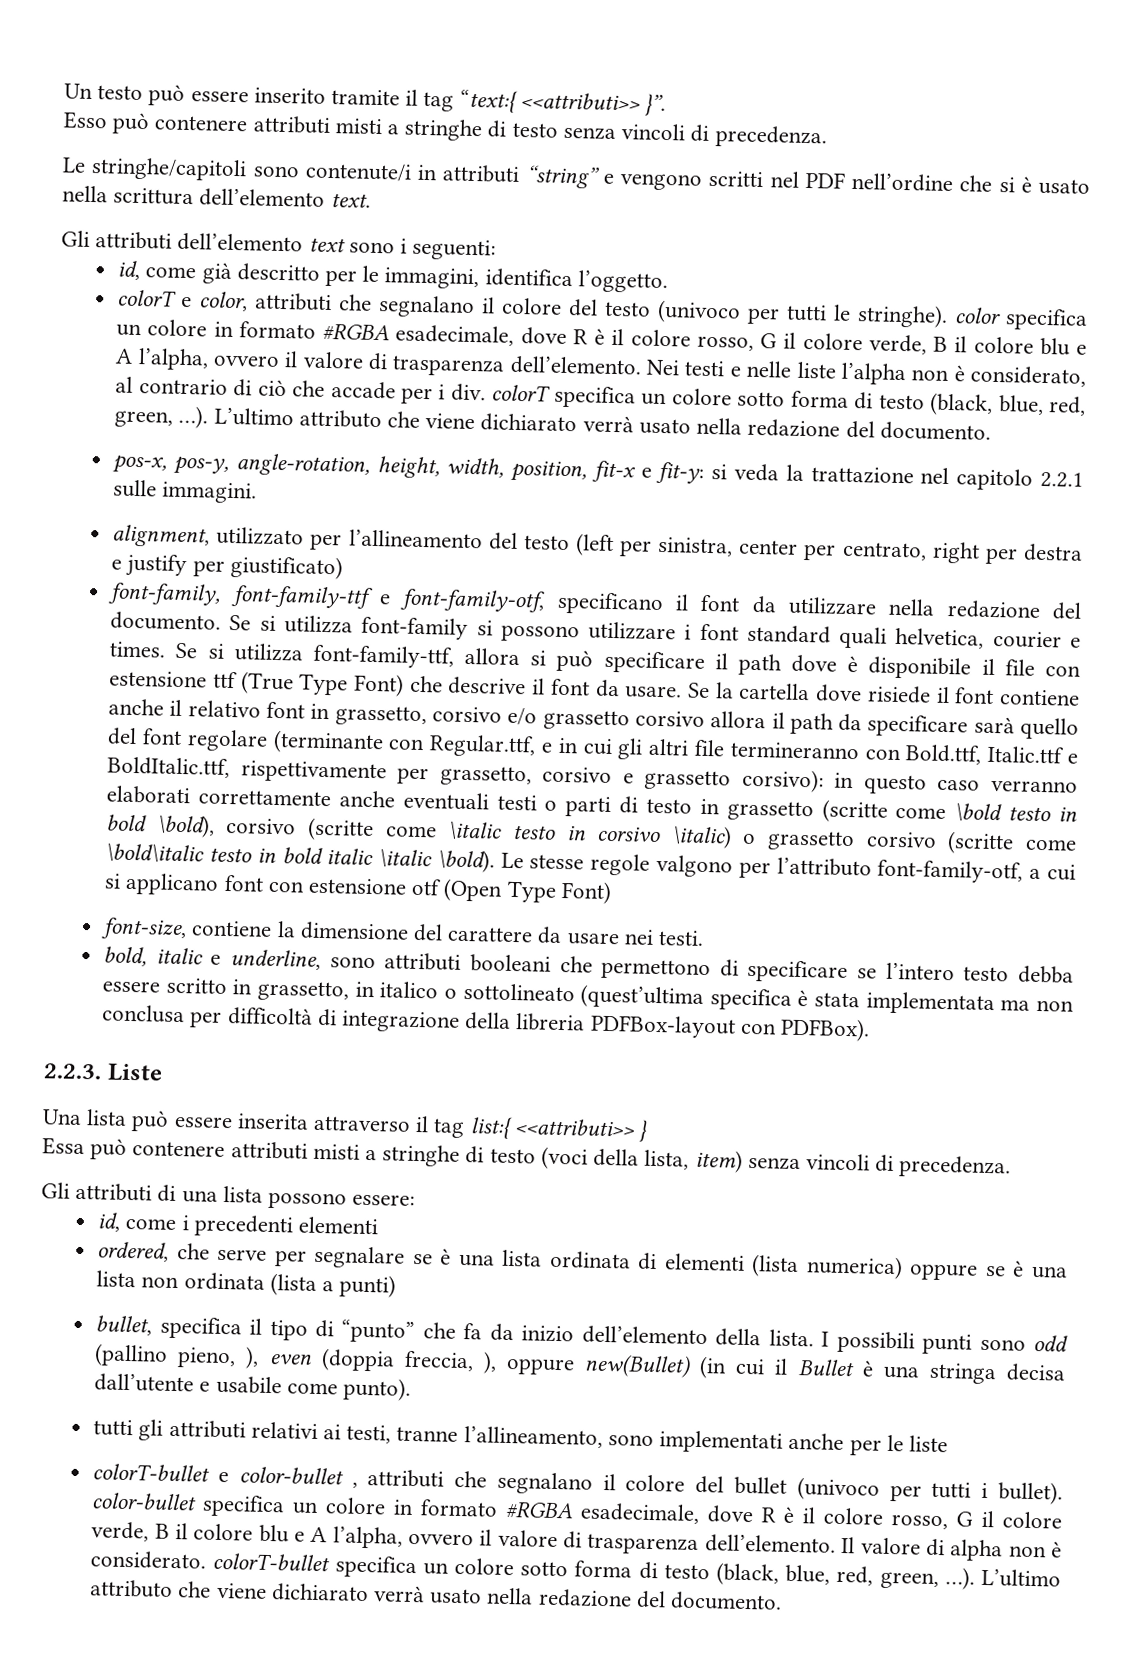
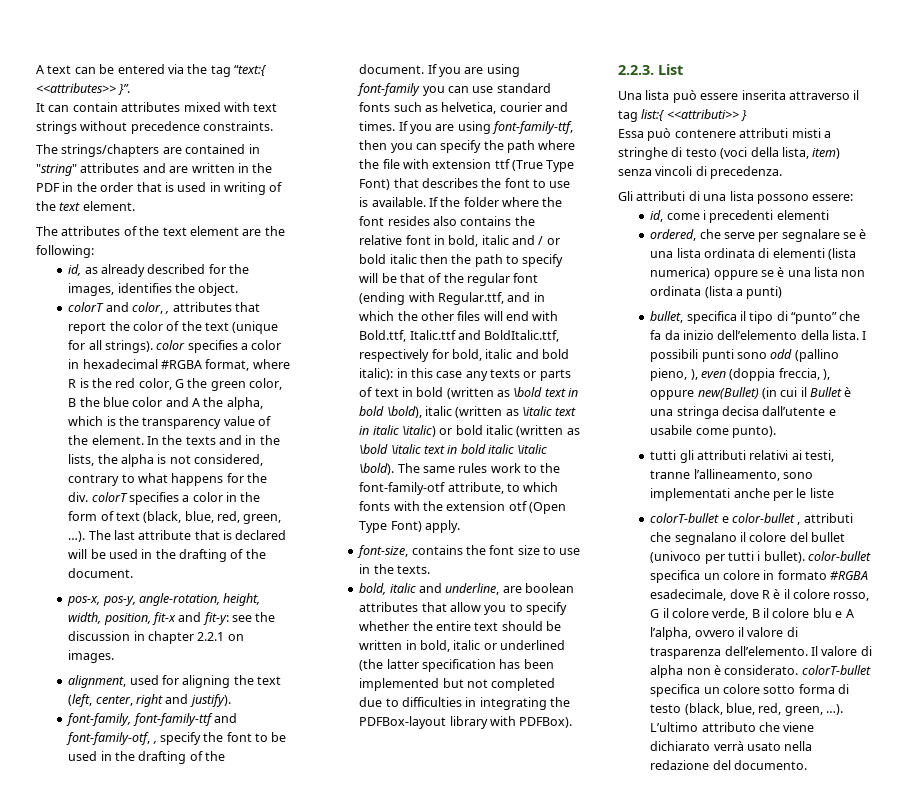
- Un testo può essere inserito tramite il tag “text:{ <<attributi>> }”.
+ A text can be entered via the tag “text:{ <<attributes>> }”.
- Esso può contenere attributi misti a stringhe di testo senza vincoli di precedenza.
- Le stringhe/capitoli sono contenute/i in attributi “string” e vengono scritti nel PDF nell’ordine che si è usato nella scrittura dell’elemento text.
- Gli attributi dell’elemento text sono i seguenti:
- id, come già descritto per le immagini, identifica l’oggetto.
- colorT e color, attributi che segnalano il colore del testo (univoco per tutti le stringhe). color specifica un colore in formato #RGBA esadecimale, dove R è il colore rosso, G il colore verde, B il colore blu e A l’alpha, ovvero il valore di trasparenza dell’elemento. Nei testi e nelle liste l’alpha non è considerato, al contrario di ciò che accade per i div. colorT specifica un colore sotto forma di testo (black, blue, red, green, …). L’ultimo attributo che viene dichiarato verrà usato nella redazione del documento.
+ It can contain attributes mixed with text strings without precedence constraints.
+ The strings/chapters are contained in "string" attributes and are written in the PDF in the order that is used in writing of the text element.
+ The attributes of the text element are the following:
+ id, as already described for the images, identifies the object.
+ colorT and color, , attributes that report the color of the text (unique for all strings). color specifies a color in hexadecimal #RGBA format, where R is the red color, G the green color, B the blue color and A the alpha, which is the transparency value of the element. In the texts and in the lists, the alpha is not considered, contrary to what happens for the div. colorT specifies a color in the form of text (black, blue, red, green, …). The last attribute that is declared will be used in the drafting of the document.
- pos-x, pos-y, angle-rotation, height, width, position, fit-x e fit-y: si veda la trattazione nel capitolo 2.2.1 sulle immagini.
- alignment, utilizzato per l’allineamento del testo (left per sinistra, center per centrato, right per destra e justify per giustificato)
- font-family, font-family-ttf e font-family-otf, specificano il font da utilizzare nella redazione del documento. Se si utilizza font-family si possono utilizzare i font standard quali helvetica, courier e times. Se si utilizza font-family-ttf, allora si può specificare il path dove è disponibile il file con estensione ttf (True Type Font) che descrive il font da usare. Se la cartella dove risiede il font contiene anche il relativo font in grassetto, corsivo e/o grassetto corsivo allora il path da specificare sarà quello del font regolare (terminante con Regular.ttf, e in cui gli altri file termineranno con Bold.ttf, Italic.ttf e BoldItalic.ttf, rispettivamente per grassetto, corsivo e grassetto corsivo): in questo caso verranno elaborati correttamente anche eventuali testi o parti di testo in grassetto (scritte come \bold testo in bold \bold), corsivo (scritte come \italic testo in corsivo \italic) o grassetto corsivo (scritte come \bold\italic testo in bold italic \italic \bold).
+ pos-x, pos-y, angle-rotation, height, width, position, fit-x and fit-y: see the discussion in chapter 2.2.1 on images.
+ alignment, used for aligning the text (left, center, right and justify).
+ font-family, font-family-ttf and font-family-otf, , specify the font to be used in the drafting of the document. If you are using font-family you can use standard fonts such as helvetica, courier and times. If you are using font-family-ttf, then you can specify the path where the file with extension ttf (True Type Font) that describes the font to use is available. If the folder where the font resides also contains the relative font in bold, italic and / or bold italic then the path to specify will be that of the regular font (ending with Regular.ttf, and in which the other files will end with Bold.ttf, Italic.ttf and BoldItalic.ttf, respectively for bold, italic and bold italic): in this case any texts or parts of text in bold (written as \bold text in bold \bold), italic (written as \italic text in italic \italic) or bold italic (written as \bold \italic text in bold italic \italic \bold).
- Le stesse regole valgono per l’attributo font-family-otf, a cui si applicano font con estensione otf (Open Type Font)
+ The same rules work to the font-family-otf attribute, to which fonts with the extension otf (Open Type Font) apply.
- font-size, contiene la dimensione del carattere da usare nei testi.
- bold, italic e underline, sono attributi booleani che permettono di specificare se l’intero testo debba essere scritto in grassetto, in italico o sottolineato (quest’ultima specifica è stata implementata ma non conclusa per difficoltà di integrazione della libreria PDFBox-layout con PDFBox).
+ font-size, contains the font size to use in the texts.
+ bold, italic and underline, are boolean attributes that allow you to specify whether the entire text should be written in bold, italic or underlined (the latter specification has been implemented but not completed due to difficulties in integrating the PDFBox-layout library with PDFBox).
- 2.2.3. Liste
+ 2.2.3. List

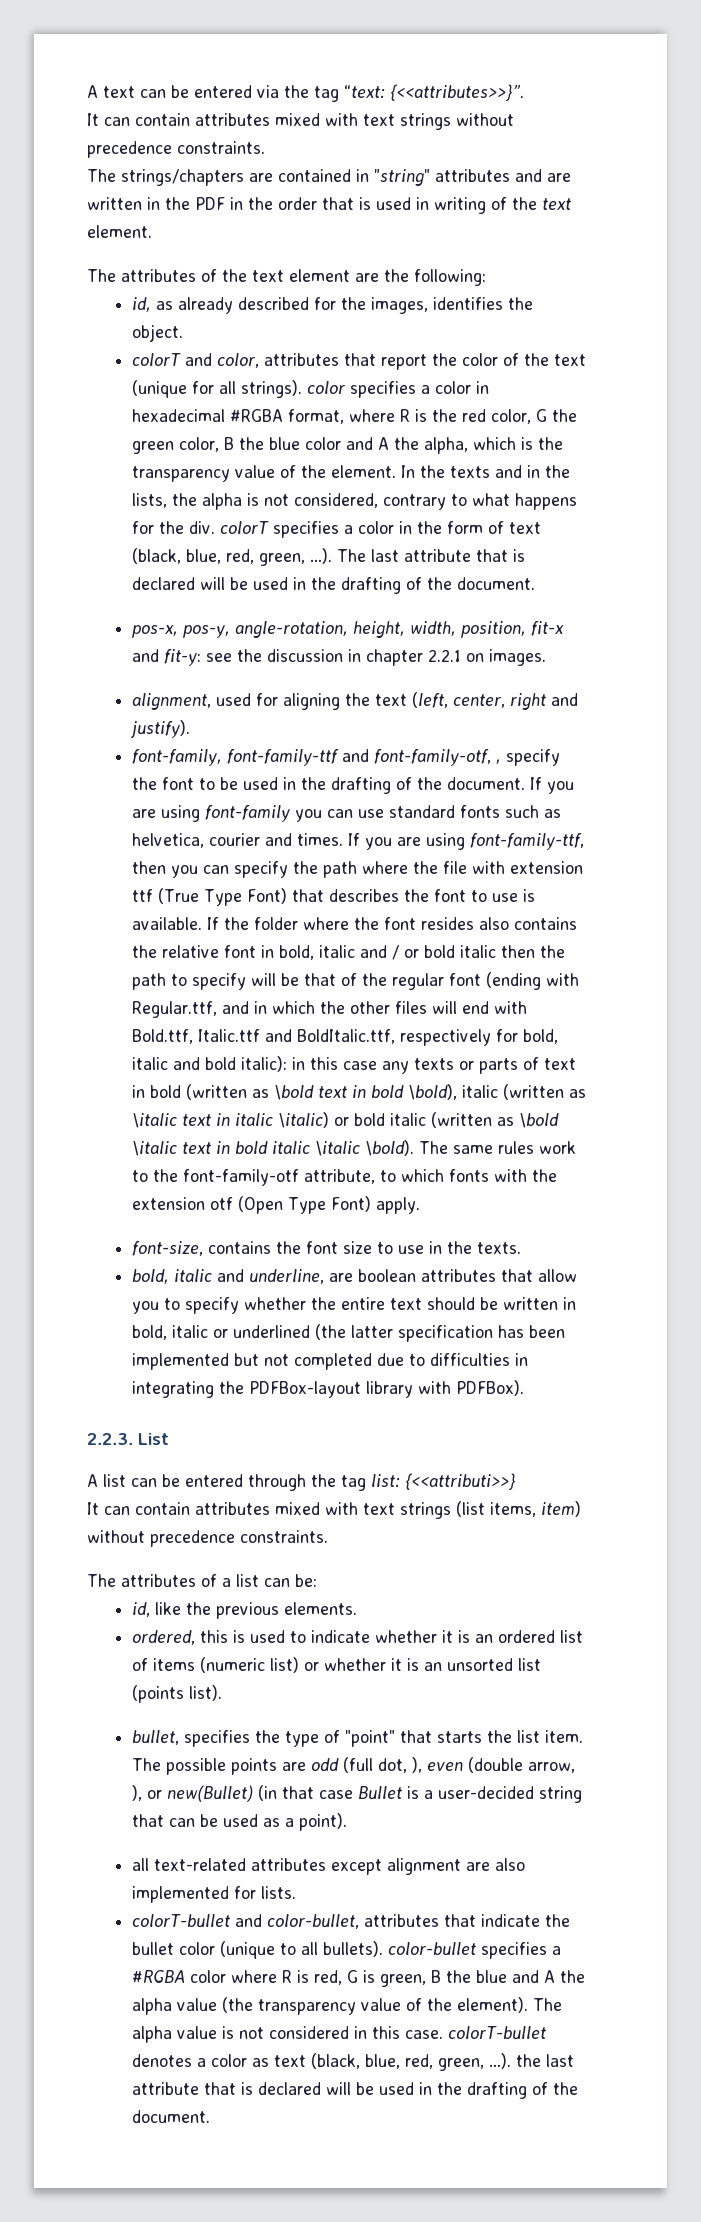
- A text can be entered via the tag “text:{ <<attributes>> }”.
+ A text can be entered via the tag “text: {<<attributes>>}”.
- colorT and color, , attributes that report the color of the text (unique for all strings). color specifies a color in hexadecimal #RGBA format, where R is the red color, G the green color, B the blue color and A the alpha, which is the transparency value of the element.
+ colorT and color, attributes that report the color of the text (unique for all strings). color specifies a color in hexadecimal #RGBA format, where R is the red color, G the green color, B the blue color and A the alpha, which is the transparency value of the element.
- Una lista può essere inserita attraverso il tag list:{ <<attributi>> }
- Essa può contenere attributi misti a stringhe di testo (voci della lista, item) senza vincoli di precedenza.
- Gli attributi di una lista possono essere:
- id, come i precedenti elementi
- ordered, che serve per segnalare se è una lista ordinata di elementi (lista numerica) oppure se è una lista non ordinata (lista a punti)
- bullet, specifica il tipo di “punto” che fa da inizio dell’elemento della lista. I possibili punti sono odd (pallino pieno, ), even (doppia freccia, ), oppure new(Bullet) (in cui il Bullet è una stringa decisa dall’utente e usabile come punto).
- tutti gli attributi relativi ai testi, tranne l’allineamento, sono implementati anche per le liste
- colorT-bullet e color-bullet , attributi che segnalano il colore del bullet (univoco per tutti i bullet). color-bullet specifica un colore in formato #RGBA esadecimale, dove R è il colore rosso, G il colore verde, B il colore blu e A l’alpha, ovvero il valore di trasparenza dell’elemento. Il valore di alpha non è considerato. colorT-bullet specifica un colore sotto forma di testo (black, blue, red, green, …). L’ultimo attributo che viene dichiarato verrà usato nella redazione del documento.
+ A list can be entered through the tag list: {<<attributi>>}
+ It can contain attributes mixed with text strings (list items, item) without precedence constraints.
+ The attributes of a list can be:
+ id, like the previous elements.
+ ordered, this is used to indicate whether it is an ordered list of items (numeric list) or whether it is an unsorted list (points list).
+ bullet, specifies the type of "point" that starts the list item. The possible points are odd (full dot, ), even (double arrow, ), or new(Bullet) (in that case Bullet is a user-decided string that can be used as a point).
+ all text-related attributes except alignment are also implemented for lists.
+ colorT-bullet and color-bullet, attributes that indicate the bullet color (unique to all bullets). color-bullet specifies a #RGBA color where R is red, G is green, B the blue and A the alpha value (the transparency value of the element). The alpha value is not considered in this case. colorT-bullet denotes a color as text (black, blue, red, green, …). the last attribute that is declared will be used in the drafting of the document.

